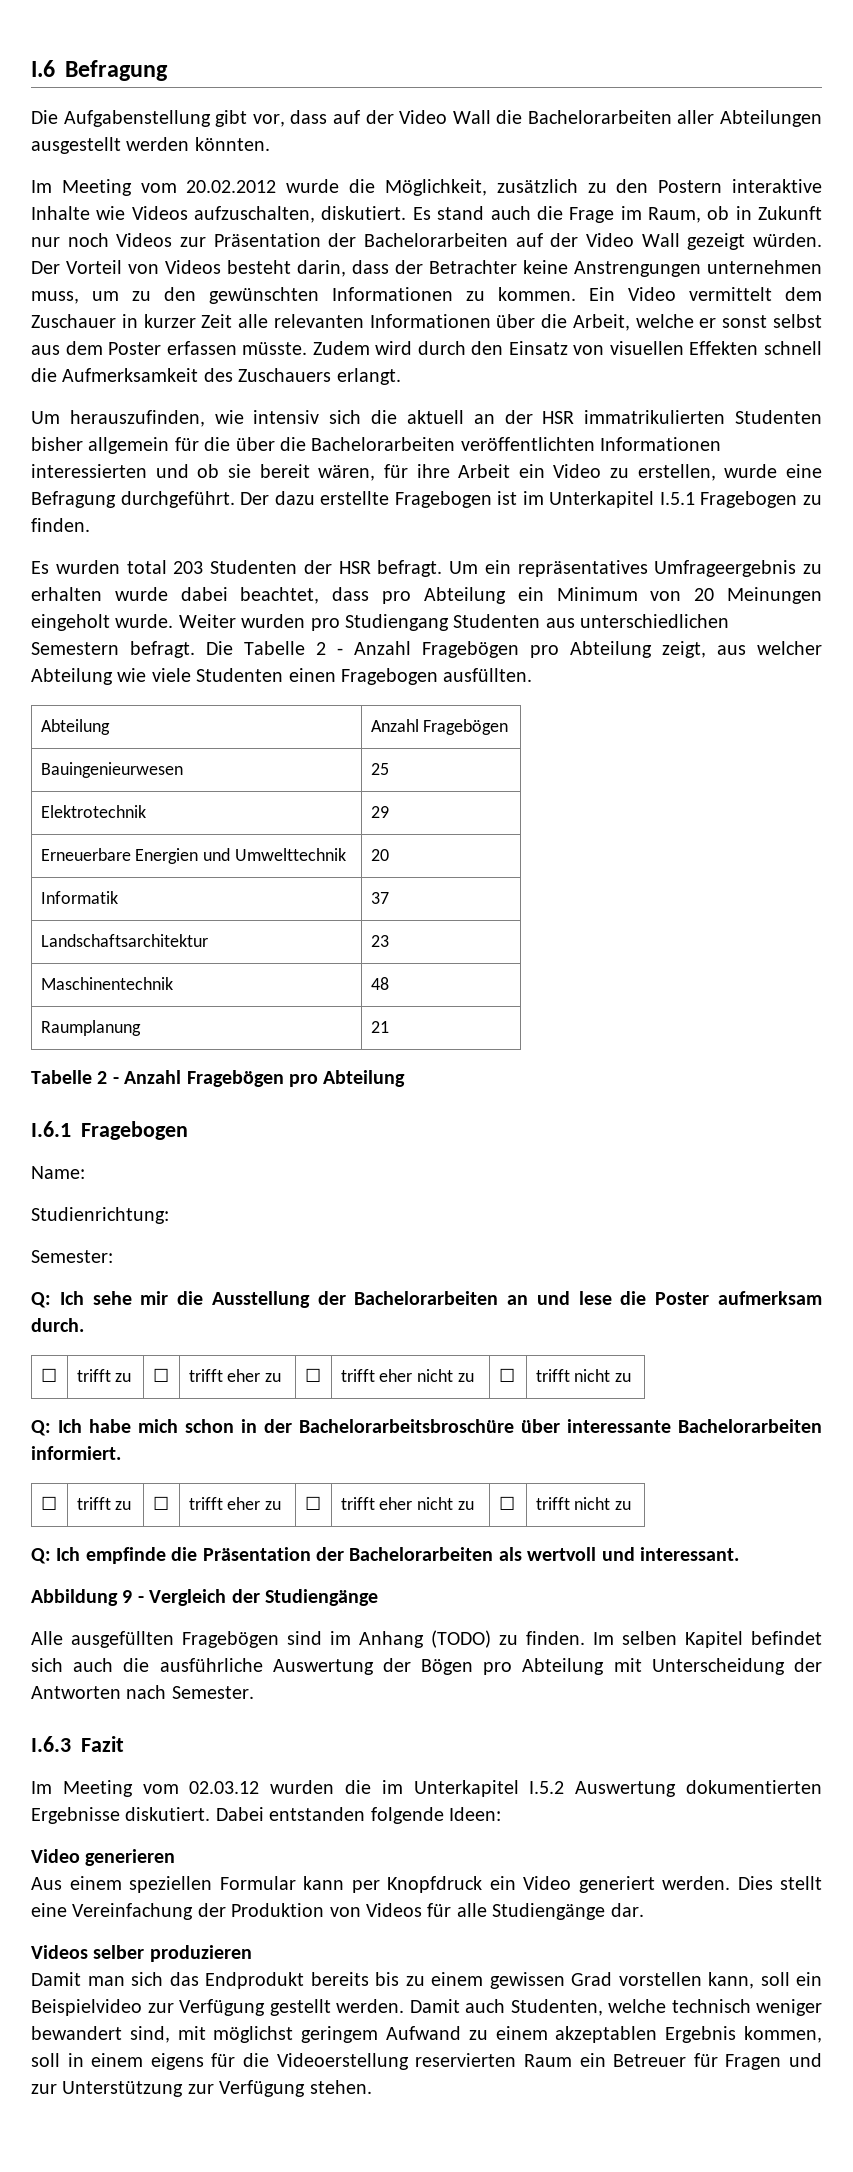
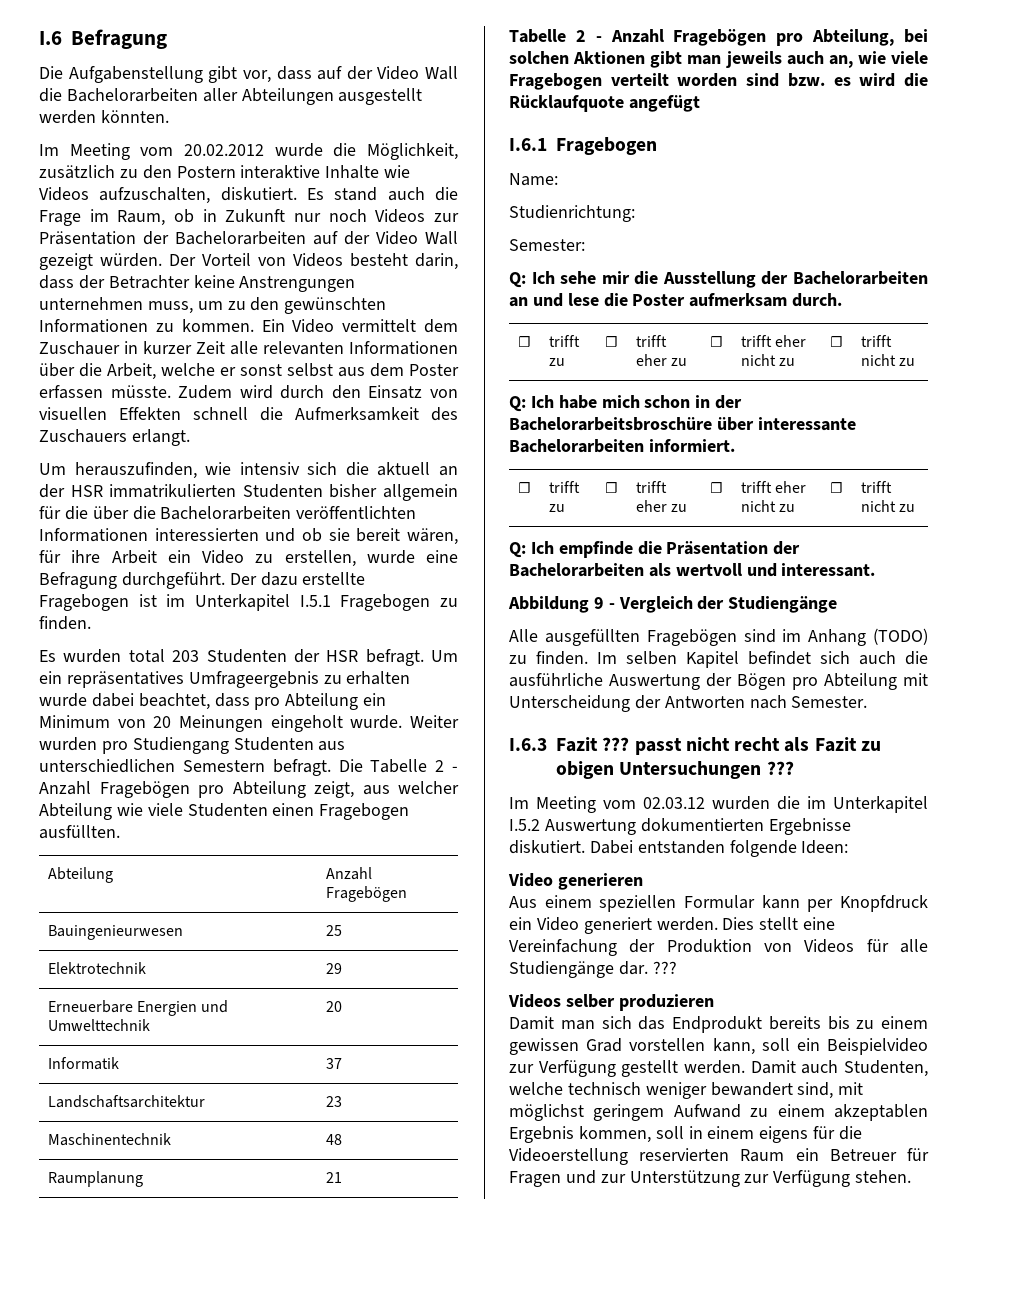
  Raumplanung | 21
- Tabelle 2 - Anzahl Fragebögen pro Abteilung
+ Tabelle 2 - Anzahl Fragebögen pro Abteilung, bei solchen Aktionen gibt man jeweils auch an, wie viele Fragebogen verteilt worden sind bzw. es wird die Rücklaufquote angefügt
- I.6.3 Fazit
+ I.6.3 Fazit ??? passt nicht recht als Fazit zu obigen Untersuchungen ???
- Dies stellt eine Vereinfachung der Produktion von Videos für alle Studiengänge dar.
+ Dies stellt eine Vereinfachung der Produktion von Videos für alle Studiengänge dar. ???

